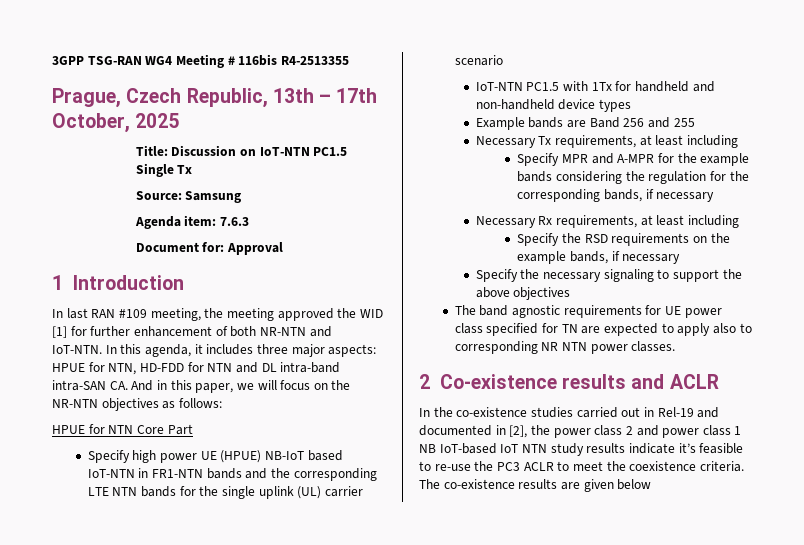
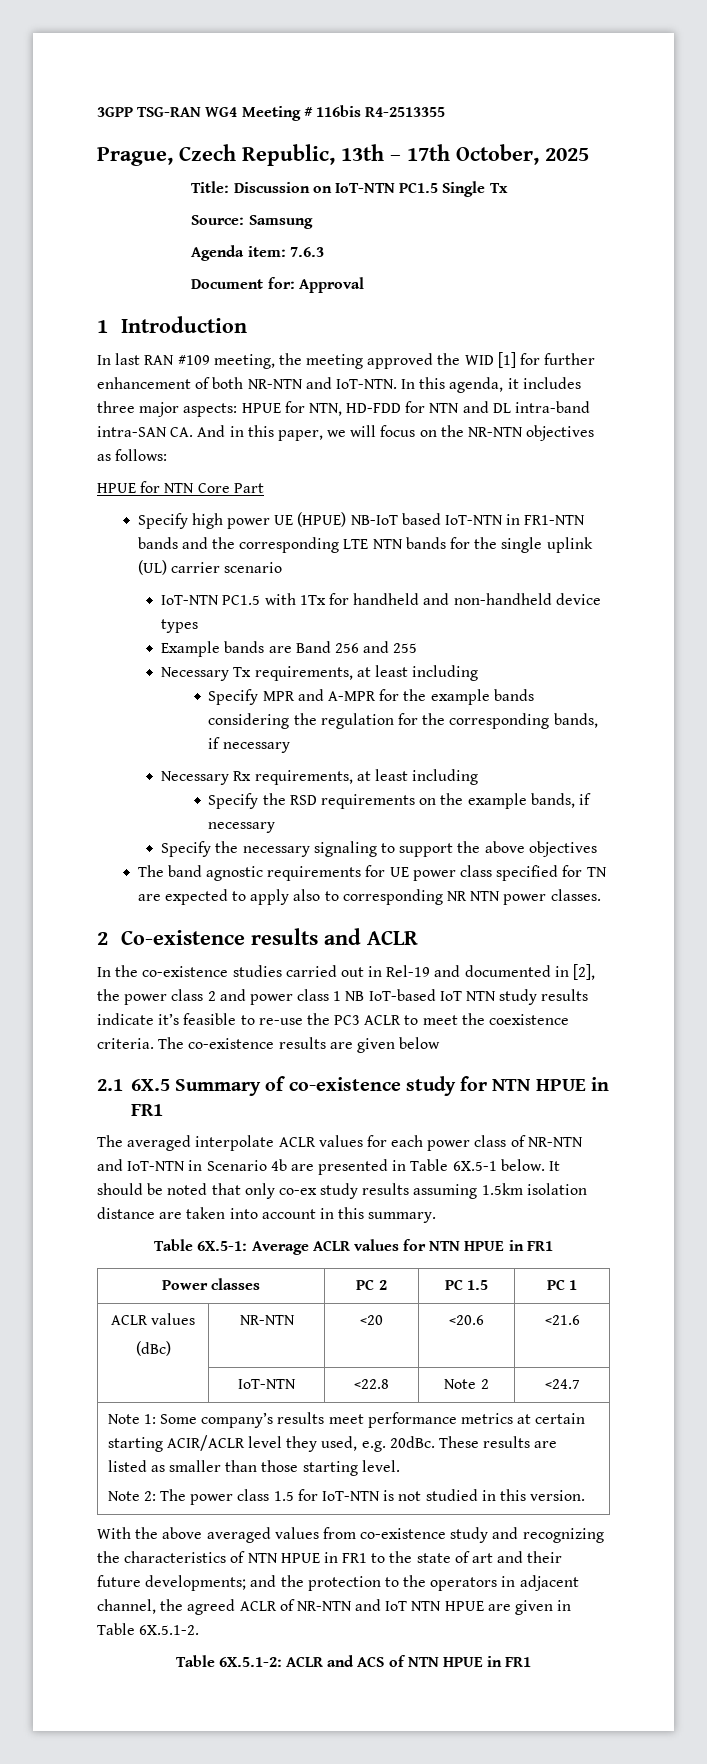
+ 2.1 6X.5 Summary of co-existence study for NTN HPUE in FR1
+ The averaged interpolate ACLR values for each power class of NR-NTN and IoT-NTN in Scenario 4b are presented in Table 6X.5-1 below. It should be noted that only co-ex study results assuming 1.5km isolation distance are taken into account in this summary.
+ Table 6X.5-1: Average ACLR values for NTN HPUE in FR1
+ Power classes | PC 2 | PC 1.5 | PC 1
+ ACLR values
+ (dBc) | NR-NTN | <20 | <20.6 | <21.6
+ | IoT-NTN | <22.8 | Note 2 | <24.7
+ Note 1: Some company’s results meet performance metrics at certain starting ACIR/ACLR level they used, e.g. 20dBc. These results are listed as smaller than those starting level.
+ Note 2: The power class 1.5 for IoT-NTN is not studied in this version.
+ With the above averaged values from co-existence study and recognizing the characteristics of NTN HPUE in FR1 to the state of art and their future developments; and the protection to the operators in adjacent channel, the agreed ACLR of NR-NTN and IoT NTN HPUE are given in Table 6X.5.1-2.
+ Table 6X.5.1-2: ACLR and ACS of NTN HPUE in FR1

